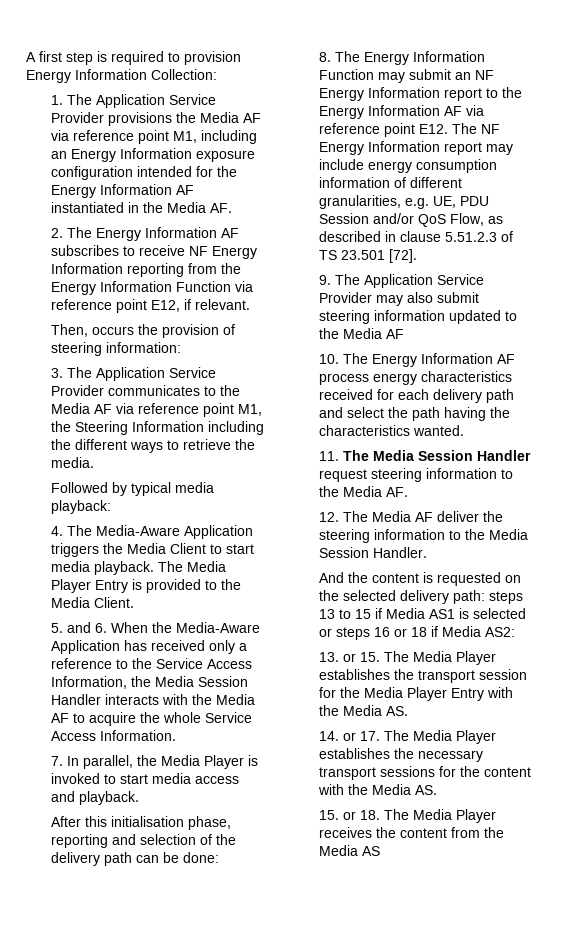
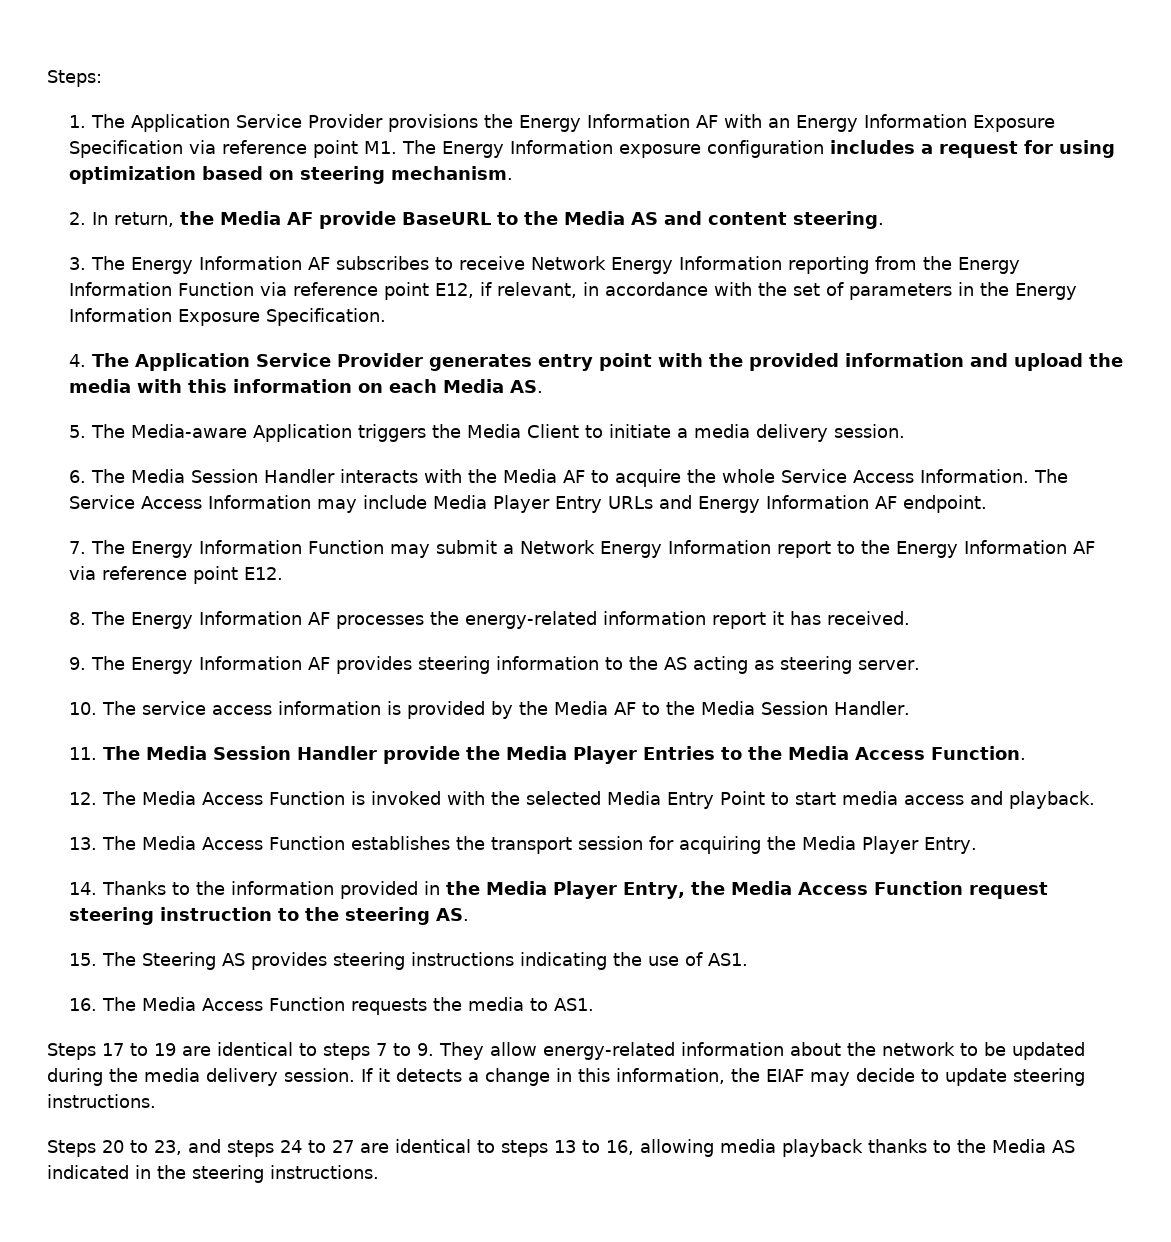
- A first step is required to provision Energy Information Collection:
+ Steps:
- 1. The Application Service Provider provisions the Media AF via reference point M1, including an Energy Information exposure configuration intended for the Energy Information AF instantiated in the Media AF.
- 2. The Energy Information AF subscribes to receive NF Energy Information reporting from the Energy Information Function via reference point E12, if relevant.
- Then, occurs the provision of steering information:
- 3. The Application Service Provider communicates to the Media AF via reference point M1, the Steering Information including the different ways to retrieve the media.
- Followed by typical media playback:
- 4. The Media-Aware Application triggers the Media Client to start media playback. The Media Player Entry is provided to the Media Client.
- 5. and 6. When the Media-Aware Application has received only a reference to the Service Access Information, the Media Session Handler interacts with the Media AF to acquire the whole Service Access Information.
- 7. In parallel, the Media Player is invoked to start media access and playback.
- After this initialisation phase, reporting and selection of the delivery path can be done:
- 8. The Energy Information Function may submit an NF Energy Information report to the Energy Information AF via reference point E12. The NF Energy Information report may include energy consumption information of different granularities, e.g. UE, PDU Session and/or QoS Flow, as described in clause 5.51.2.3 of TS 23.501 [72].
- 9. The Application Service Provider may also submit steering information updated to the Media AF
- 10. The Energy Information AF process energy characteristics received for each delivery path and select the path having the characteristics wanted.
+ 1. The Application Service Provider provisions the Energy Information AF with an Energy Information Exposure Specification via reference point M1. The Energy Information exposure configuration includes a request for using optimization based on steering mechanism.
+ 2. In return, the Media AF provide BaseURL to the Media AS and content steering.
+ 3. The Energy Information AF subscribes to receive Network Energy Information reporting from the Energy Information Function via reference point E12, if relevant, in accordance with the set of parameters in the Energy Information Exposure Specification.
+ 4. The Application Service Provider generates entry point with the provided information and upload the media with this information on each Media AS.
+ 5. The Media-aware Application triggers the Media Client to initiate a media delivery session.
+ 6. The Media Session Handler interacts with the Media AF to acquire the whole Service Access Information. The Service Access Information may include Media Player Entry URLs and Energy Information AF endpoint.
+ 7. The Energy Information Function may submit a Network Energy Information report to the Energy Information AF via reference point E12.
+ 8. The Energy Information AF processes the energy-related information report it has received.
+ 9. The Energy Information AF provides steering information to the AS acting as steering server.
+ 10. The service access information is provided by the Media AF to the Media Session Handler.
- 11. The Media Session Handler request steering information to the Media AF.
+ 11. The Media Session Handler provide the Media Player Entries to the Media Access Function.
- 12. The Media AF deliver the steering information to the Media Session Handler.
- And the content is requested on the selected delivery path: steps 13 to 15 if Media AS1 is selected or steps 16 or 18 if Media AS2:
- 13. or 15. The Media Player establishes the transport session for the Media Player Entry with the Media AS.
- 14. or 17. The Media Player establishes the necessary transport sessions for the content with the Media AS.
- 15. or 18. The Media Player receives the content from the Media AS
+ 12. The Media Access Function is invoked with the selected Media Entry Point to start media access and playback.
+ 13. The Media Access Function establishes the transport session for acquiring the Media Player Entry.
+ 14. Thanks to the information provided in the Media Player Entry, the Media Access Function request steering instruction to the steering AS.
+ 15. The Steering AS provides steering instructions indicating the use of AS1.
+ 16. The Media Access Function requests the media to AS1.
+ Steps 17 to 19 are identical to steps 7 to 9. They allow energy-related information about the network to be updated during the media delivery session. If it detects a change in this information, the EIAF may decide to update steering instructions.
+ Steps 20 to 23, and steps 24 to 27 are identical to steps 13 to 16, allowing media playback thanks to the Media AS indicated in the steering instructions.

